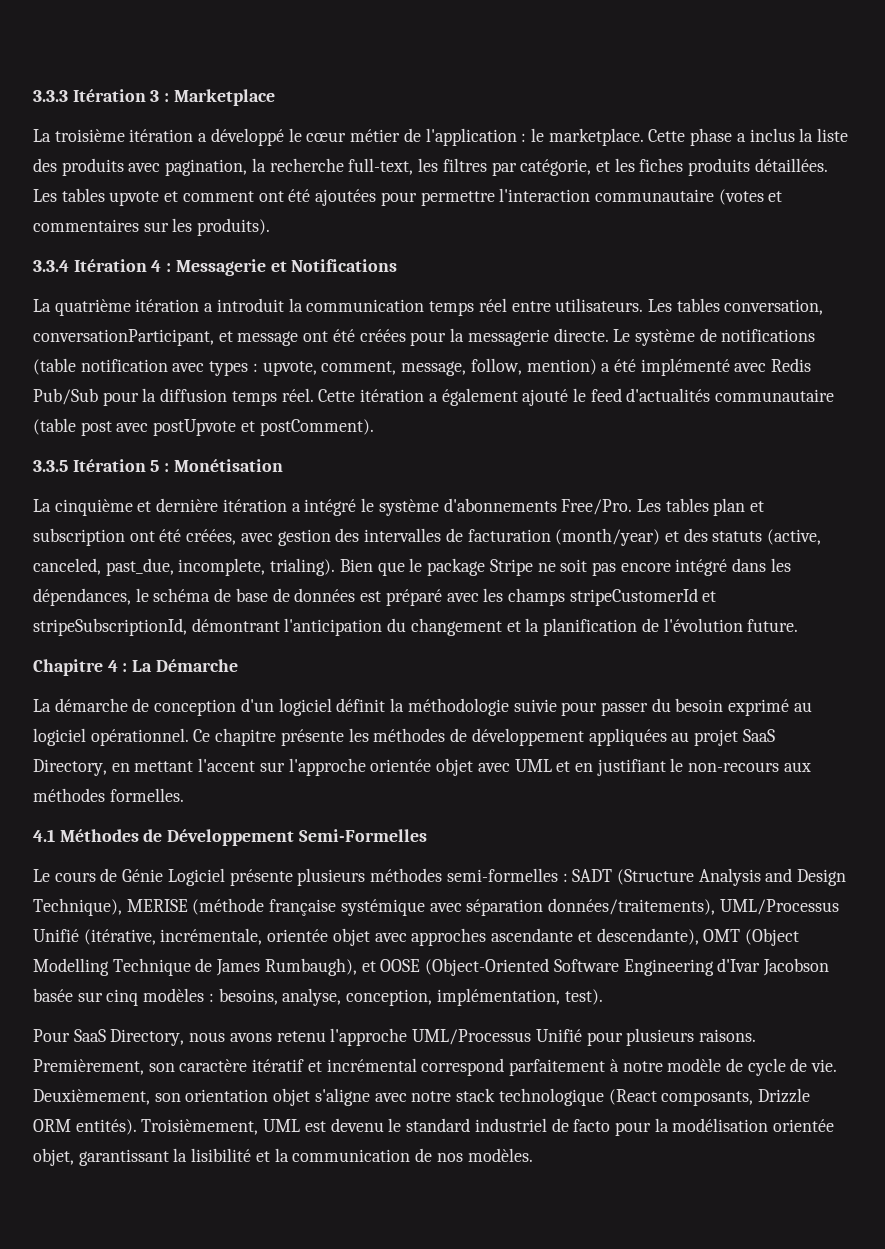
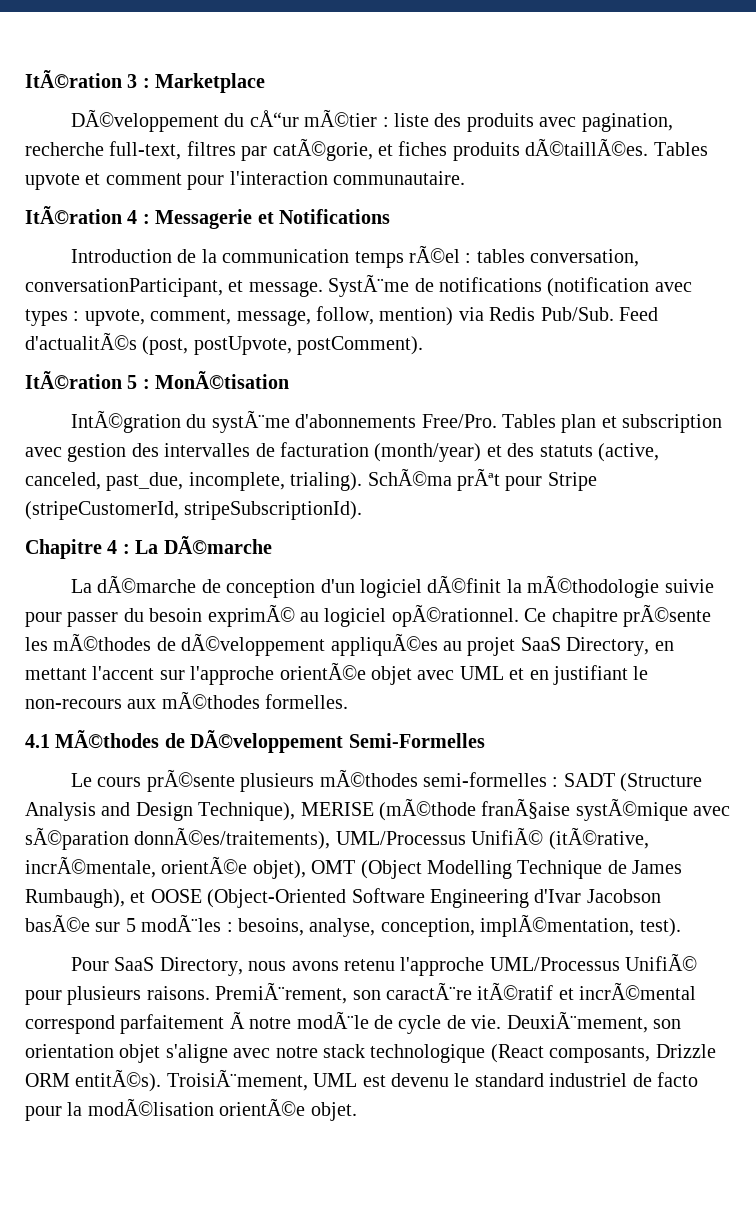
- 3.3.3 Itération 3 : Marketplace
+ ItÃ©ration 3 : Marketplace
- La troisième itération a développé le cœur métier de l'application : le marketplace. Cette phase a inclus la liste des produits avec pagination, la recherche full-text, les filtres par catégorie, et les fiches produits détaillées. Les tables upvote et comment ont été ajoutées pour permettre l'interaction communautaire (votes et commentaires sur les produits).
- 3.3.4 Itération 4 : Messagerie et Notifications
+ DÃ©veloppement du cÅ“ur mÃ©tier : liste des produits avec pagination, recherche full-text, filtres par catÃ©gorie, et fiches produits dÃ©taillÃ©es. Tables upvote et comment pour l'interaction communautaire.
+ ItÃ©ration 4 : Messagerie et Notifications
- La quatrième itération a introduit la communication temps réel entre utilisateurs. Les tables conversation, conversationParticipant, et message ont été créées pour la messagerie directe. Le système de notifications (table notification avec types : upvote, comment, message, follow, mention) a été implémenté avec Redis Pub/Sub pour la diffusion temps réel. Cette itération a également ajouté le feed d'actualités communautaire (table post avec postUpvote et postComment).
- 3.3.5 Itération 5 : Monétisation
- La cinquième et dernière itération a intégré le système d'abonnements Free/Pro. Les tables plan et subscription ont été créées, avec gestion des intervalles de facturation (month/year) et des statuts (active, canceled, past_due, incomplete, trialing).
+ Introduction de la communication temps rÃ©el : tables conversation, conversationParticipant, et message. SystÃ¨me de notifications (notification avec types : upvote, comment, message, follow, mention) via Redis Pub/Sub. Feed d'actualitÃ©s (post, postUpvote, postComment).
+ ItÃ©ration 5 : MonÃ©tisation
+ IntÃ©gration du systÃ¨me d'abonnements Free/Pro. Tables plan et subscription avec gestion des intervalles de facturation (month/year) et des statuts (active, canceled, past_due, incomplete, trialing).
- Bien que le package Stripe ne soit pas encore intégré dans les dépendances, le schéma de base de données est préparé avec les champs stripeCustomerId et stripeSubscriptionId, démontrant l'anticipation du changement et la planification de l'évolution future.
+ SchÃ©ma prÃªt pour Stripe (stripeCustomerId, stripeSubscriptionId).
- Chapitre 4 : La Démarche
- La démarche de conception d'un logiciel définit la méthodologie suivie pour passer du besoin exprimé au logiciel opérationnel.
+ Chapitre 4 : La DÃ©marche
+ La dÃ©marche de conception d'un logiciel dÃ©finit la mÃ©thodologie suivie pour passer du besoin exprimÃ© au logiciel opÃ©rationnel.
- Ce chapitre présente les méthodes de développement appliquées au projet SaaS Directory, en mettant l'accent sur l'approche orientée objet avec UML et en justifiant le non-recours aux méthodes formelles.
+ Ce chapitre prÃ©sente les mÃ©thodes de dÃ©veloppement appliquÃ©es au projet SaaS Directory, en mettant l'accent sur l'approche orientÃ©e objet avec UML et en justifiant le non-recours aux mÃ©thodes formelles.
- 4.1 Méthodes de Développement Semi-Formelles
+ 4.1 MÃ©thodes de DÃ©veloppement Semi-Formelles
- Le cours de Génie Logiciel présente plusieurs méthodes semi-formelles : SADT (Structure Analysis and Design Technique), MERISE (méthode française systémique avec séparation données/traitements), UML/Processus Unifié (itérative, incrémentale, orientée objet avec approches ascendante et descendante), OMT (Object Modelling Technique de James Rumbaugh), et OOSE (Object-Oriented Software Engineering d'Ivar Jacobson basée sur cinq modèles : besoins, analyse, conception, implémentation, test).
+ Le cours prÃ©sente plusieurs mÃ©thodes semi-formelles : SADT (Structure Analysis and Design Technique), MERISE (mÃ©thode franÃ§aise systÃ©mique avec sÃ©paration donnÃ©es/traitements), UML/Processus UnifiÃ© (itÃ©rative, incrÃ©mentale, orientÃ©e objet), OMT (Object Modelling Technique de James Rumbaugh), et OOSE (Object-Oriented Software Engineering d'Ivar Jacobson basÃ©e sur 5 modÃ¨les : besoins, analyse, conception, implÃ©mentation, test).
- Pour SaaS Directory, nous avons retenu l'approche UML/Processus Unifié pour plusieurs raisons.
+ Pour SaaS Directory, nous avons retenu l'approche UML/Processus UnifiÃ© pour plusieurs raisons.
- Premièrement, son caractère itératif et incrémental correspond parfaitement à notre modèle de cycle de vie.
+ PremiÃ¨rement, son caractÃ¨re itÃ©ratif et incrÃ©mental correspond parfaitement Ã notre modÃ¨le de cycle de vie.
- Deuxièmement, son orientation objet s'aligne avec notre stack technologique (React composants, Drizzle ORM entités). Troisièmement, UML est devenu le standard industriel de facto pour la modélisation orientée objet, garantissant la lisibilité et la communication de nos modèles.
+ DeuxiÃ¨mement, son orientation objet s'aligne avec notre stack technologique (React composants, Drizzle ORM entitÃ©s). TroisiÃ¨mement, UML est devenu le standard industriel de facto pour la modÃ©lisation orientÃ©e objet.

